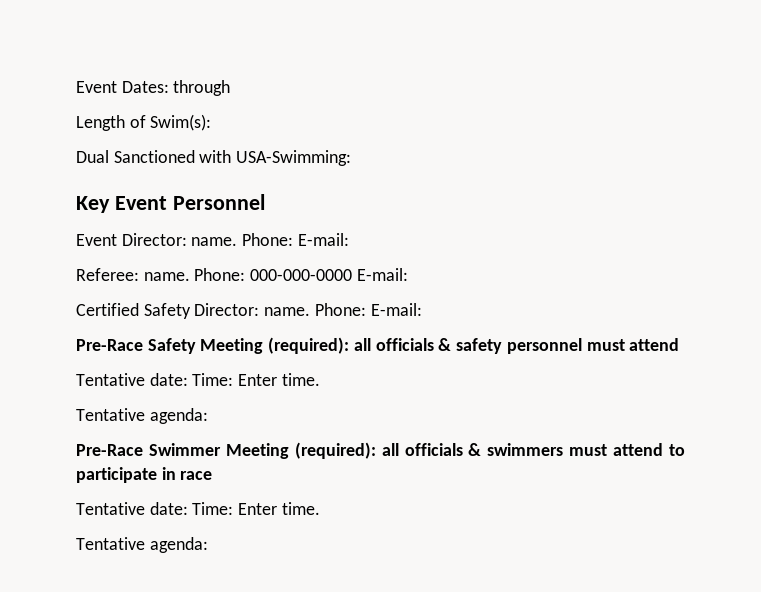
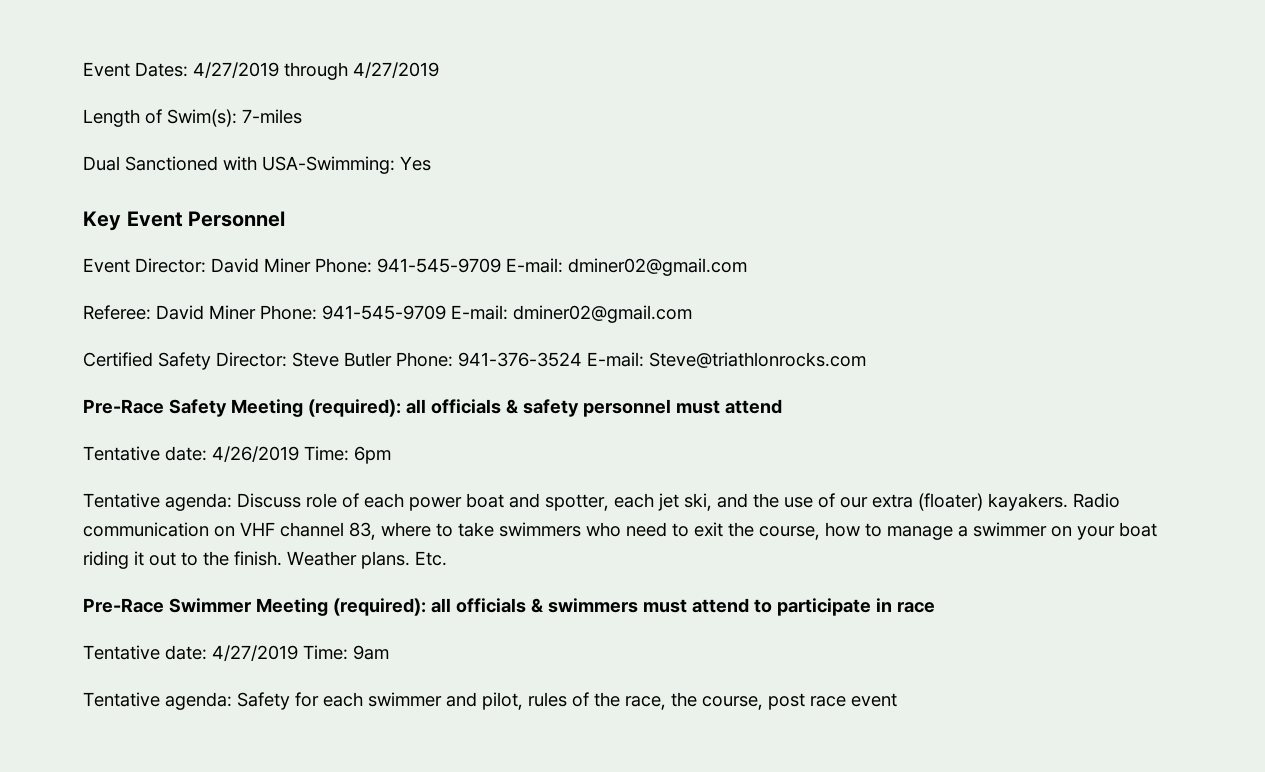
- Event Dates: through
+ Event Dates: 4/27/2019 through 4/27/2019
- Length of Swim(s):
+ Length of Swim(s): 7-miles
- Dual Sanctioned with USA-Swimming:
+ Dual Sanctioned with USA-Swimming: Yes
- Event Director: name. Phone: E-mail:
+ Event Director: David Miner Phone: 941-545-9709 E-mail: dminer02@gmail.com
- Referee: name. Phone: 000-000-0000 E-mail:
+ Referee: David Miner Phone: 941-545-9709 E-mail: dminer02@gmail.com
- Certified Safety Director: name. Phone: E-mail:
+ Certified Safety Director: Steve Butler Phone: 941-376-3524 E-mail: Steve@triathlonrocks.com
  Pre-Race Safety Meeting (required): all officials & safety personnel must attend
- Tentative date: Time: Enter time.
- Tentative agenda:
+ Tentative date: 4/26/2019 Time: 6pm
+ Tentative agenda: Discuss role of each power boat and spotter, each jet ski, and the use of our extra (floater) kayakers. Radio communication on VHF channel 83, where to take swimmers who need to exit the course, how to manage a swimmer on your boat riding it out to the finish. Weather plans. Etc.
  Pre-Race Swimmer Meeting (required): all officials & swimmers must attend to participate in race
- Tentative date: Time: Enter time.
- Tentative agenda:
+ Tentative date: 4/27/2019 Time: 9am
+ Tentative agenda: Safety for each swimmer and pilot, rules of the race, the course, post race event

